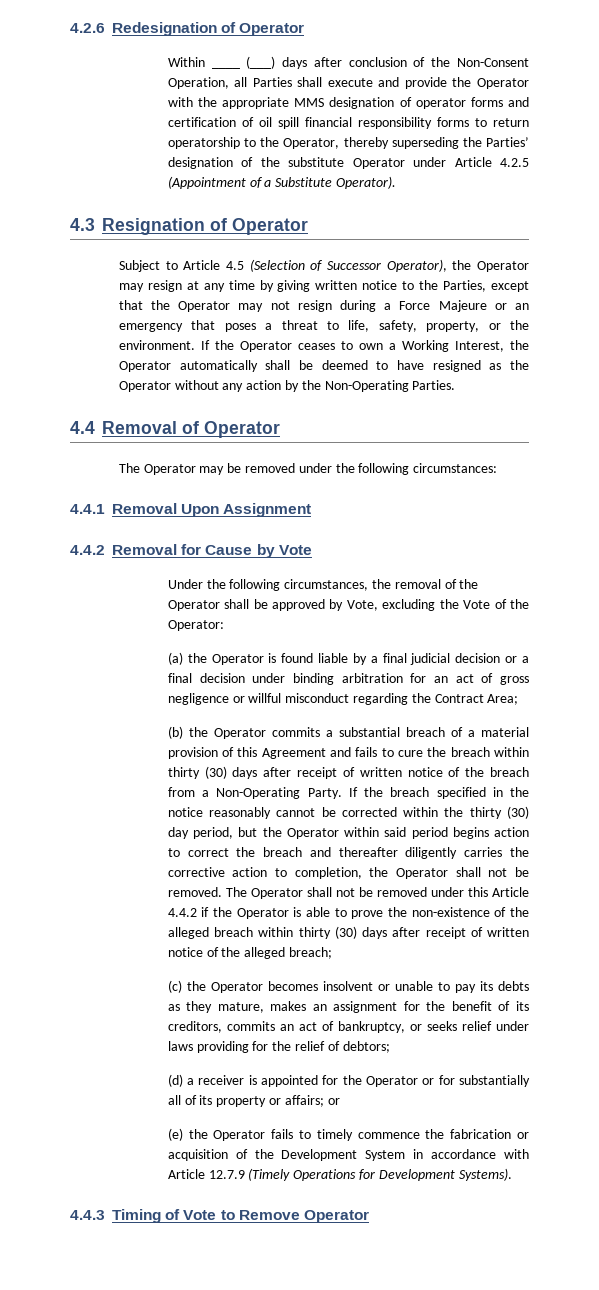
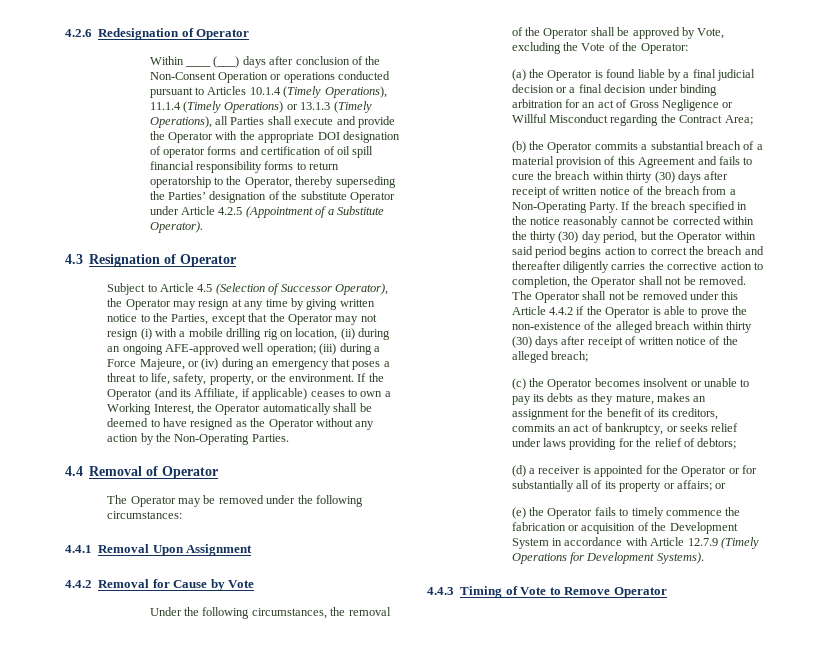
- Within ____ (___) days after conclusion of the Non-Consent Operation, all Parties shall execute and provide the Operator with the appropriate MMS designation of operator forms and certification of oil spill financial responsibility forms to return operatorship to the Operator, thereby superseding the Parties’ designation of the substitute Operator under Article 4.2.5 (Appointment of a Substitute Operator).
+ Within ____ (___) days after conclusion of the Non-Consent Operation or operations conducted pursuant to Articles 10.1.4 (Timely Operations), 11.1.4 (Timely Operations) or 13.1.3 (Timely Operations), all Parties shall execute and provide the Operator with the appropriate DOI designation of operator forms and certification of oil spill financial responsibility forms to return operatorship to the Operator, thereby superseding the Parties’ designation of the substitute Operator under Article 4.2.5 (Appointment of a Substitute Operator).
- Subject to Article 4.5 (Selection of Successor Operator), the Operator may resign at any time by giving written notice to the Parties, except that the Operator may not resign during a Force Majeure or an emergency that poses a threat to life, safety, property, or the environment.
+ Subject to Article 4.5 (Selection of Successor Operator), the Operator may resign at any time by giving written notice to the Parties, except that the Operator may not resign (i) with a mobile drilling rig on location, (ii) during an ongoing AFE-approved well operation; (iii) during a Force Majeure, or (iv) during an emergency that poses a threat to life, safety, property, or the environment.
- If the Operator ceases to own a Working Interest, the Operator automatically shall be deemed to have resigned as the Operator without any action by the Non-Operating Parties.
+ If the Operator (and its Affiliate, if applicable) ceases to own a Working Interest, the Operator automatically shall be deemed to have resigned as the Operator without any action by the Non-Operating Parties.
- (a) the Operator is found liable by a final judicial decision or a final decision under binding arbitration for an act of gross negligence or willful misconduct regarding the Contract Area;
+ (a) the Operator is found liable by a final judicial decision or a final decision under binding arbitration for an act of Gross Negligence or Willful Misconduct regarding the Contract Area;

